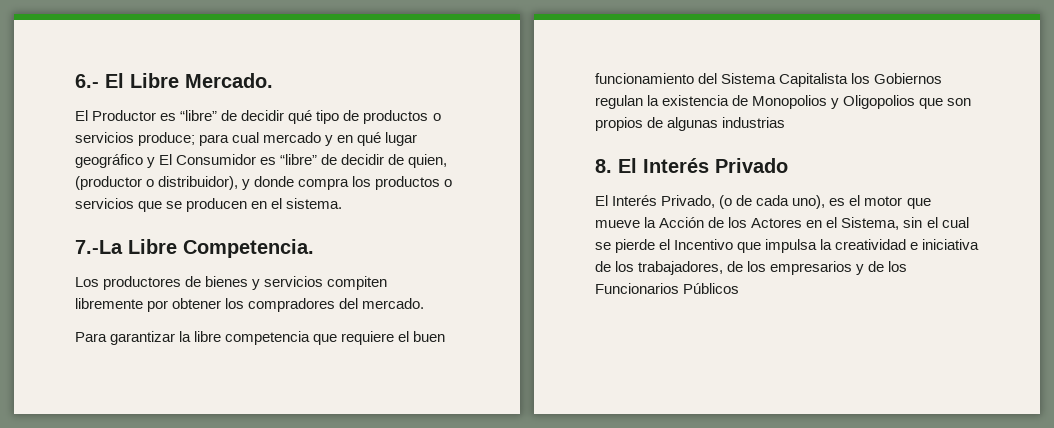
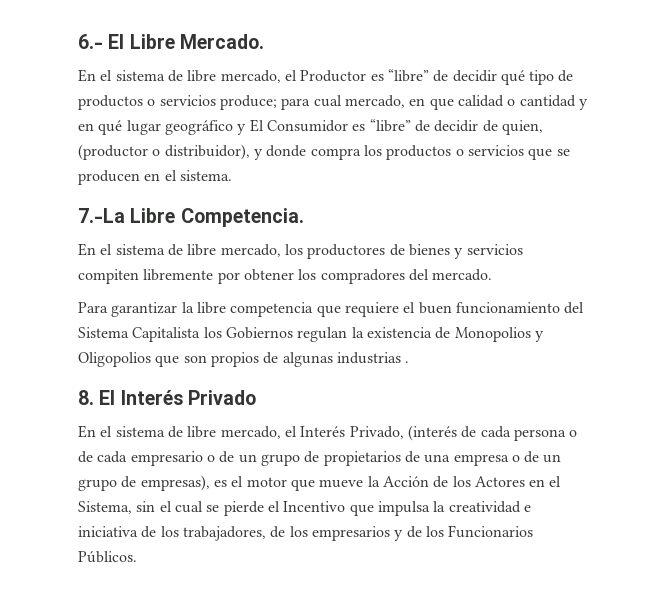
- El Productor es “libre” de decidir qué tipo de productos o servicios produce; para cual mercado y en qué lugar geográfico y El Consumidor es “libre” de decidir de quien, (productor o distribuidor), y donde compra los productos o servicios que se producen en el sistema.
+ En el sistema de libre mercado, el Productor es “libre” de decidir qué tipo de productos o servicios produce; para cual mercado, en que calidad o cantidad y en qué lugar geográfico y El Consumidor es “libre” de decidir de quien, (productor o distribuidor), y donde compra los productos o servicios que se producen en el sistema.
- Los productores de bienes y servicios compiten libremente por obtener los compradores del mercado.
+ En el sistema de libre mercado, los productores de bienes y servicios compiten libremente por obtener los compradores del mercado.
- Para garantizar la libre competencia que requiere el buen funcionamiento del Sistema Capitalista los Gobiernos regulan la existencia de Monopolios y Oligopolios que son propios de algunas industrias
+ Para garantizar la libre competencia que requiere el buen funcionamiento del Sistema Capitalista los Gobiernos regulan la existencia de Monopolios y Oligopolios que son propios de algunas industrias .
- El Interés Privado, (o de cada uno), es el motor que mueve la Acción de los Actores en el Sistema, sin el cual se pierde el Incentivo que impulsa la creatividad e iniciativa de los trabajadores, de los empresarios y de los Funcionarios Públicos
+ En el sistema de libre mercado, el Interés Privado, (interés de cada persona o de cada empresario o de un grupo de propietarios de una empresa o de un grupo de empresas), es el motor que mueve la Acción de los Actores en el Sistema, sin el cual se pierde el Incentivo que impulsa la creatividad e iniciativa de los trabajadores, de los empresarios y de los Funcionarios Públicos.

